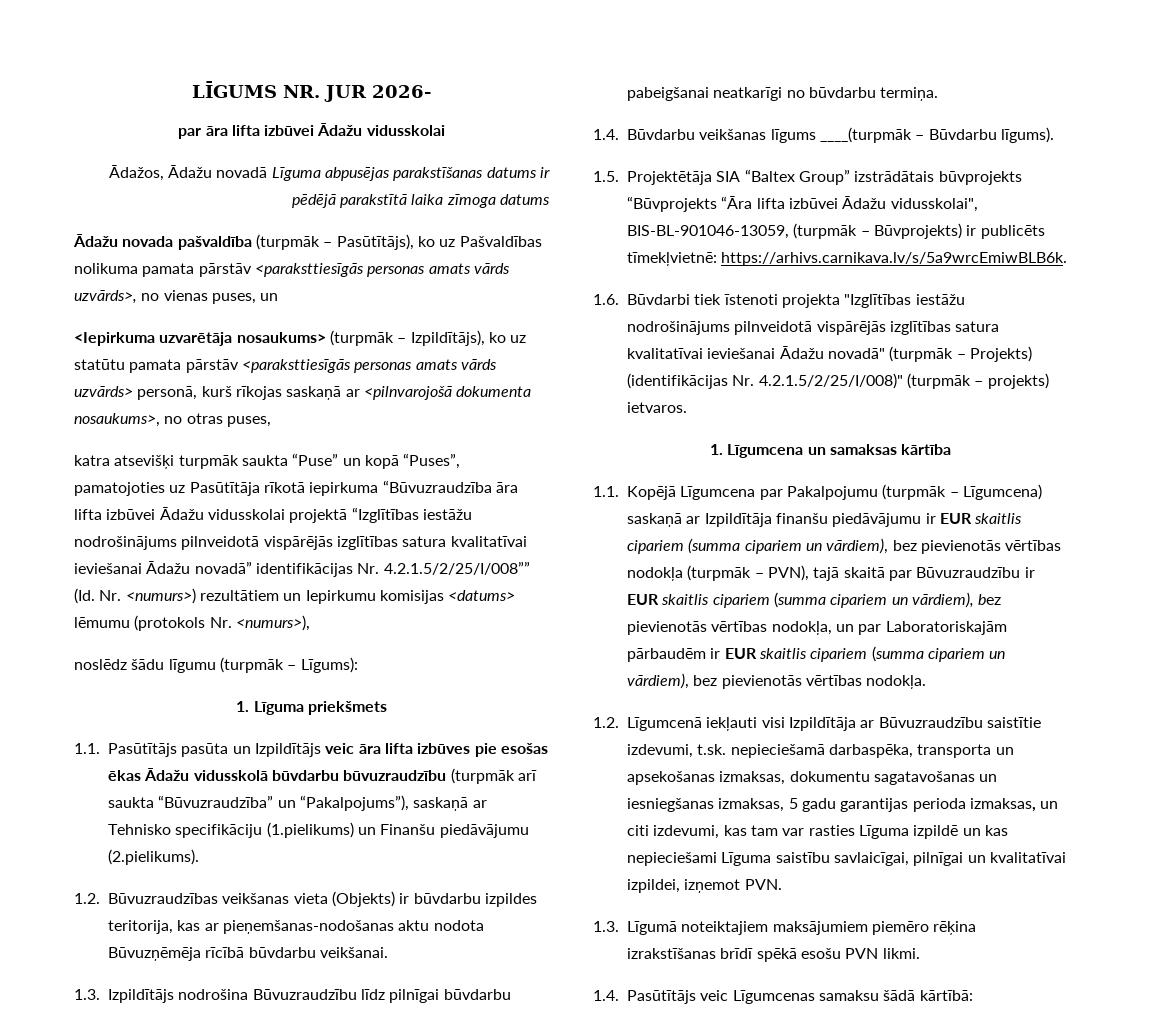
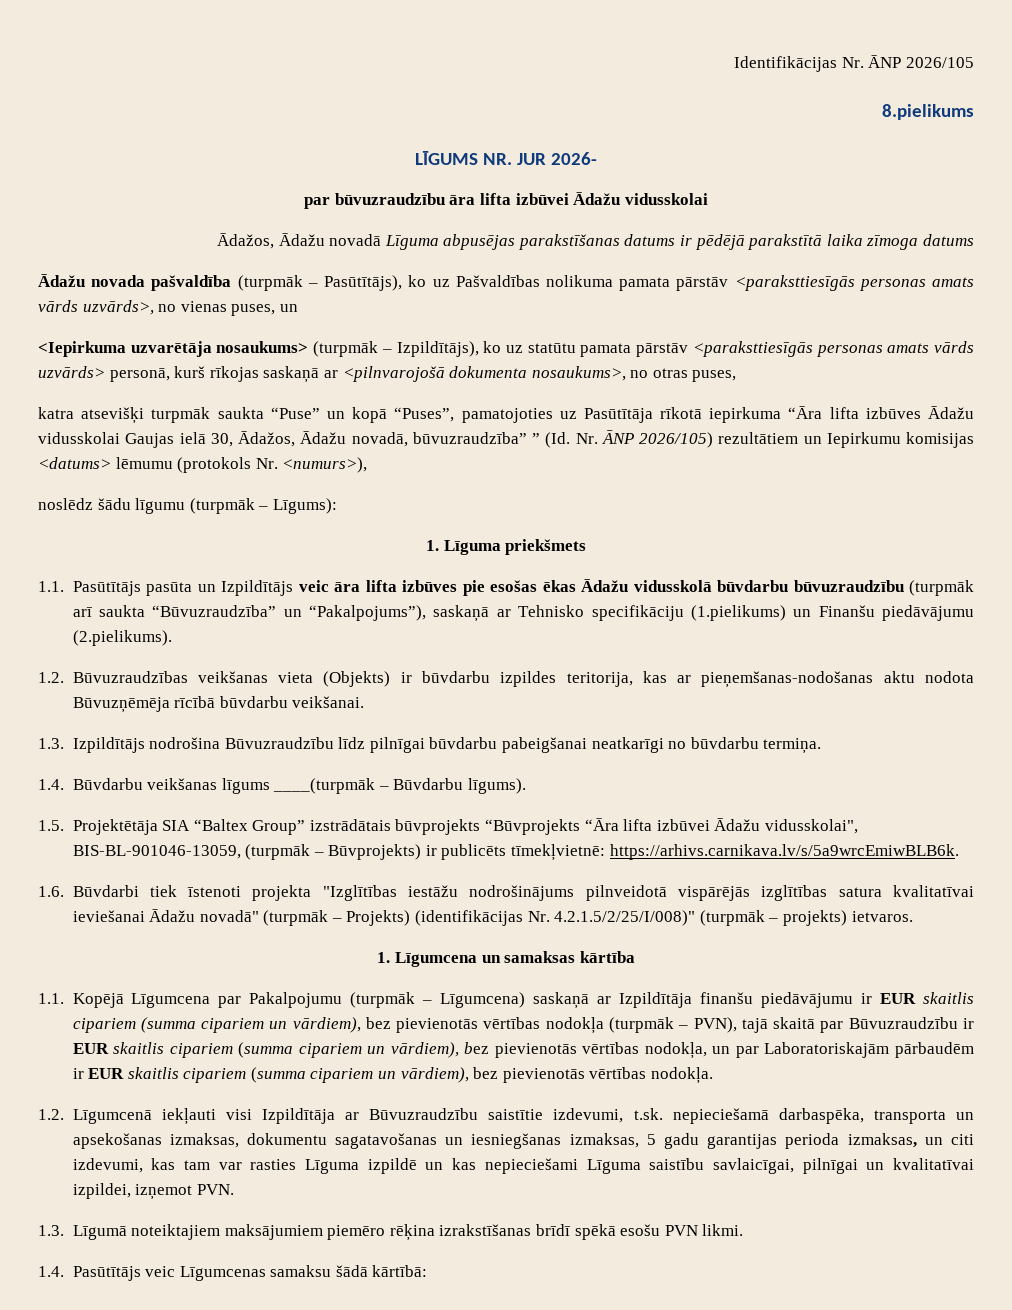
+ Identifikācijas Nr. ĀNP 2026/105
+ 8.pielikums
- par āra lifta izbūvei Ādažu vidusskolai
+ par būvuzraudzību āra lifta izbūvei Ādažu vidusskolai
- katra atsevišķi turpmāk saukta “Puse” un kopā “Puses”, pamatojoties uz Pasūtītāja rīkotā iepirkuma “Būvuzraudzība āra lifta izbūvei Ādažu vidusskolai projektā “Izglītības iestāžu nodrošinājums pilnveidotā vispārējās izglītības satura kvalitatīvai ieviešanai Ādažu novadā” identifikācijas Nr. 4.2.1.5/2/25/I/008”” (Id. Nr. <numurs>) rezultātiem un Iepirkumu komisijas <datums> lēmumu (protokols Nr. <numurs>),
+ katra atsevišķi turpmāk saukta “Puse” un kopā “Puses”, pamatojoties uz Pasūtītāja rīkotā iepirkuma “Āra lifta izbūves Ādažu vidusskolai Gaujas ielā 30, Ādažos, Ādažu novadā, būvuzraudzība” ” (Id. Nr. ĀNP 2026/105) rezultātiem un Iepirkumu komisijas <datums> lēmumu (protokols Nr. <numurs>),

